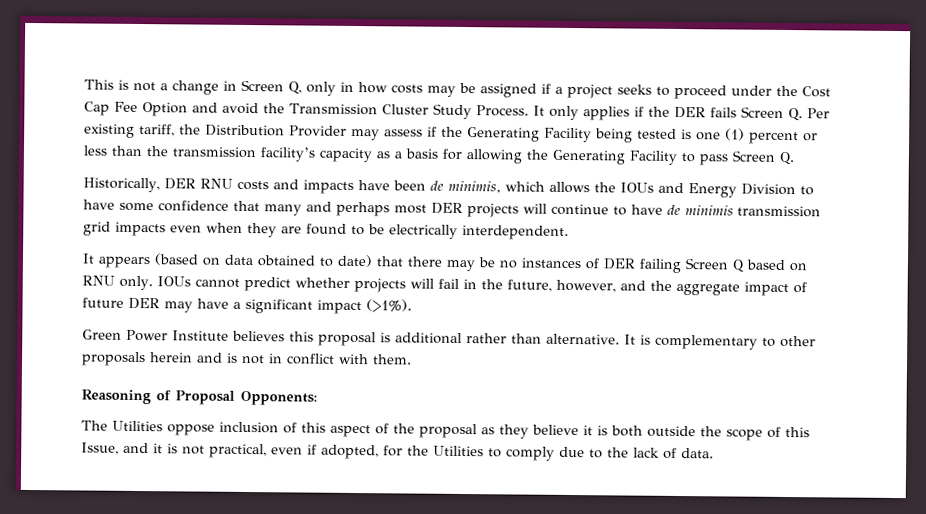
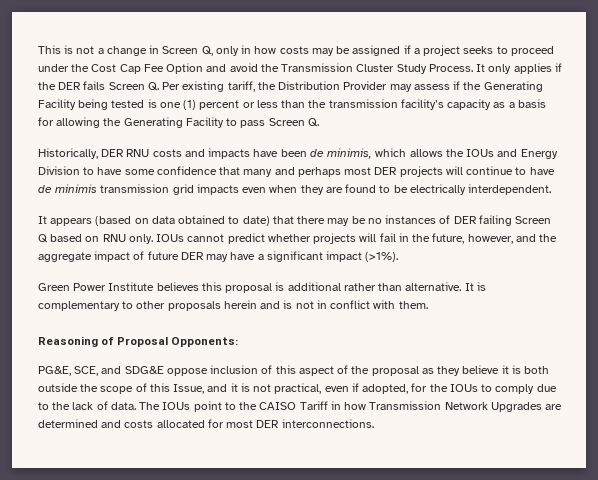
- The Utilities oppose inclusion of this aspect of the proposal as they believe it is both outside the scope of this Issue, and it is not practical, even if adopted, for the Utilities to comply due to the lack of data.
+ PG&E, SCE, and SDG&E oppose inclusion of this aspect of the proposal as they believe it is both outside the scope of this Issue, and it is not practical, even if adopted, for the IOUs to comply due to the lack of data.
+ The IOUs point to the CAISO Tariff in how Transmission Network Upgrades are determined and costs allocated for most DER interconnections.

